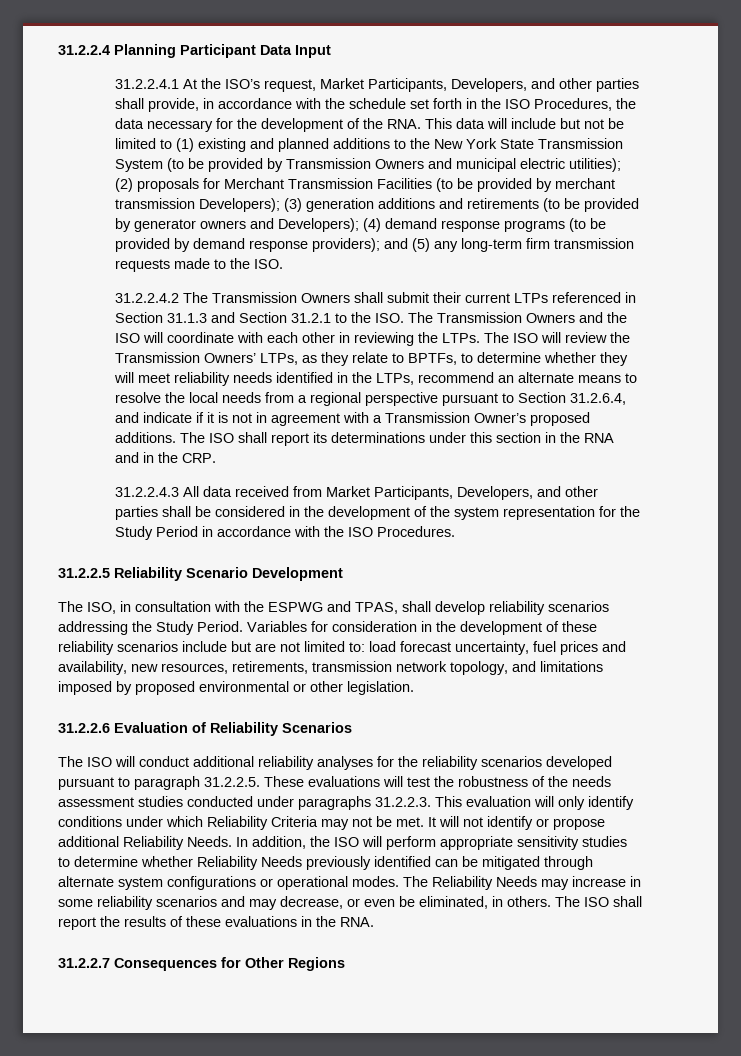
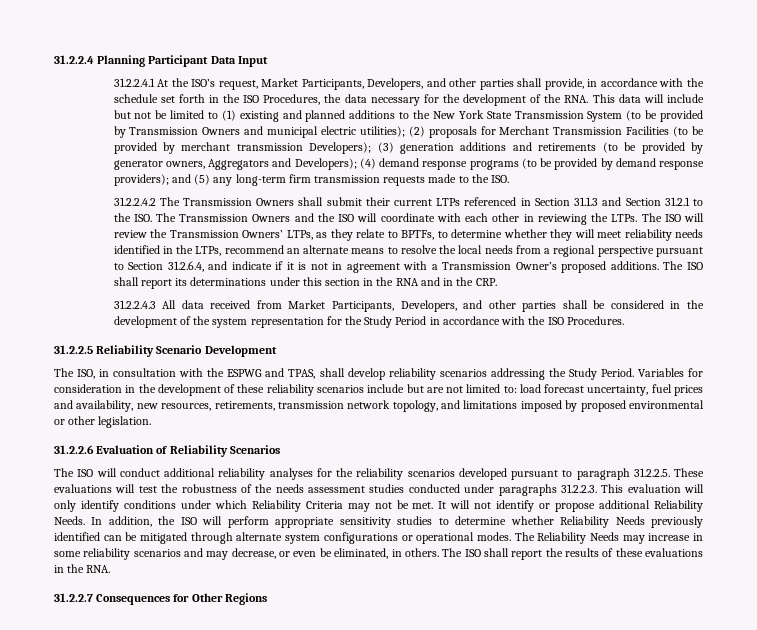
- (3) generation additions and retirements (to be provided by generator owners and Developers);
+ (3) generation additions and retirements (to be provided by generator owners, Aggregators and Developers);

